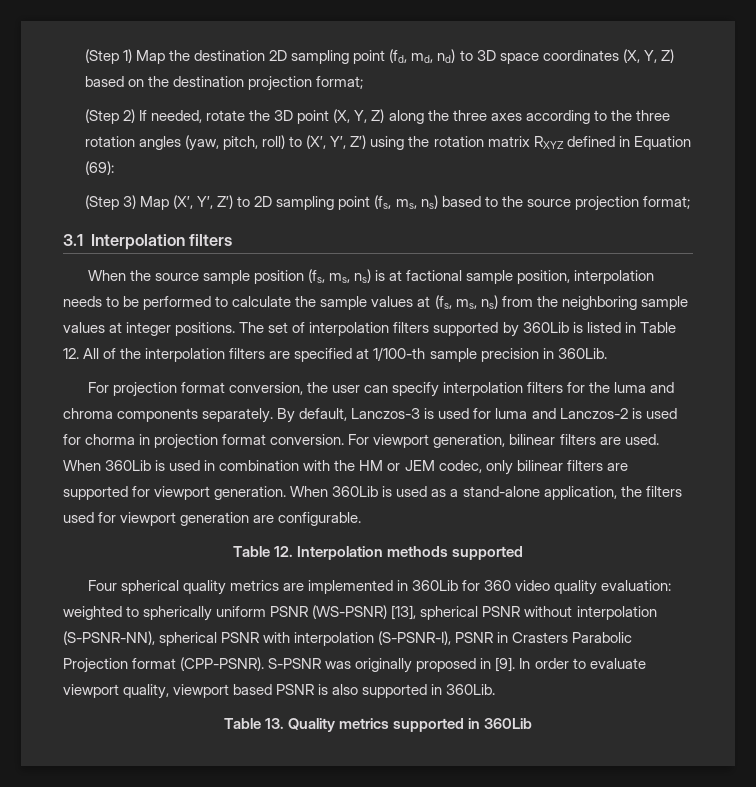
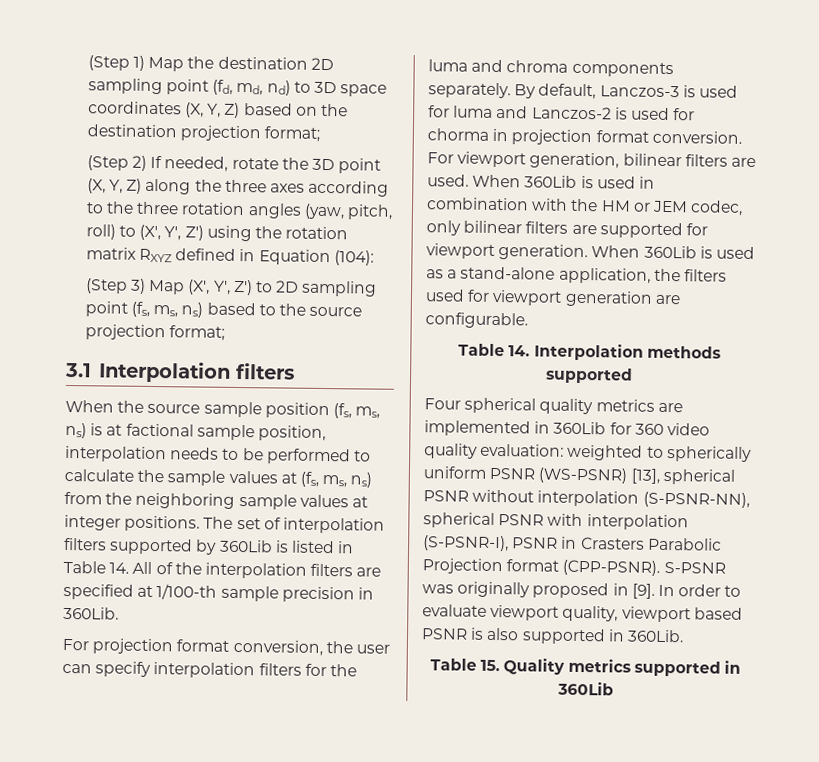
- (Step 2) If needed, rotate the 3D point (X, Y, Z) along the three axes according to the three rotation angles (yaw, pitch, roll) to (X′, Y′, Z′) using the rotation matrix RXYZ defined in Equation (69):
+ (Step 2) If needed, rotate the 3D point (X, Y, Z) along the three axes according to the three rotation angles (yaw, pitch, roll) to (X′, Y′, Z′) using the rotation matrix RXYZ defined in Equation (104):
- The set of interpolation filters supported by 360Lib is listed in Table 12. All of the interpolation filters are specified at 1/100-th sample precision in 360Lib.
+ The set of interpolation filters supported by 360Lib is listed in Table 14. All of the interpolation filters are specified at 1/100-th sample precision in 360Lib.
- Table 12. Interpolation methods supported
+ Table 14. Interpolation methods supported
- Table 13. Quality metrics supported in 360Lib
+ Table 15. Quality metrics supported in 360Lib

